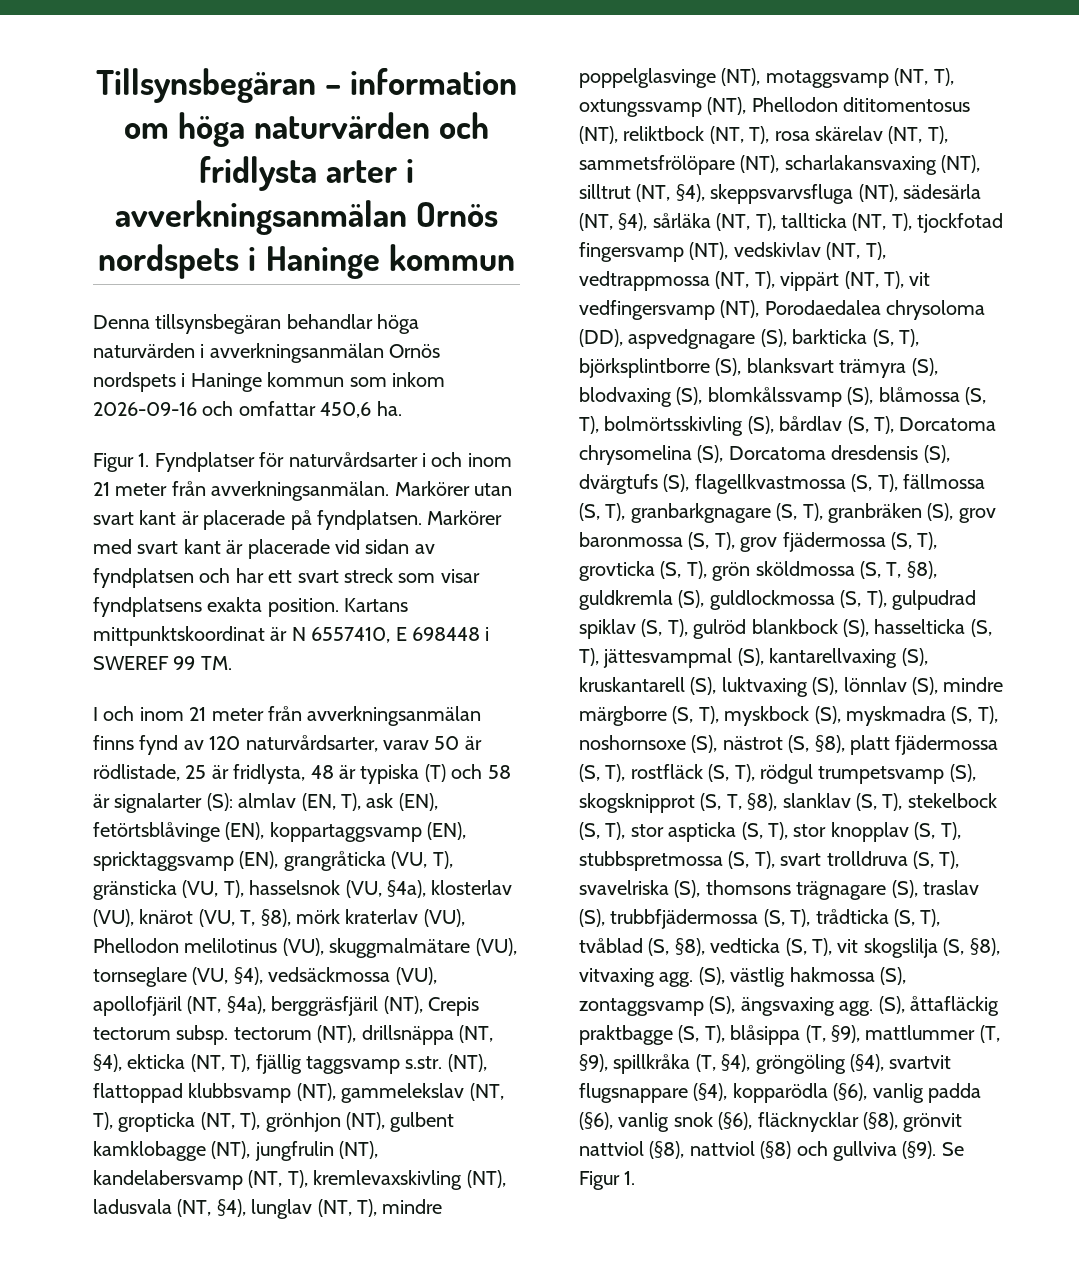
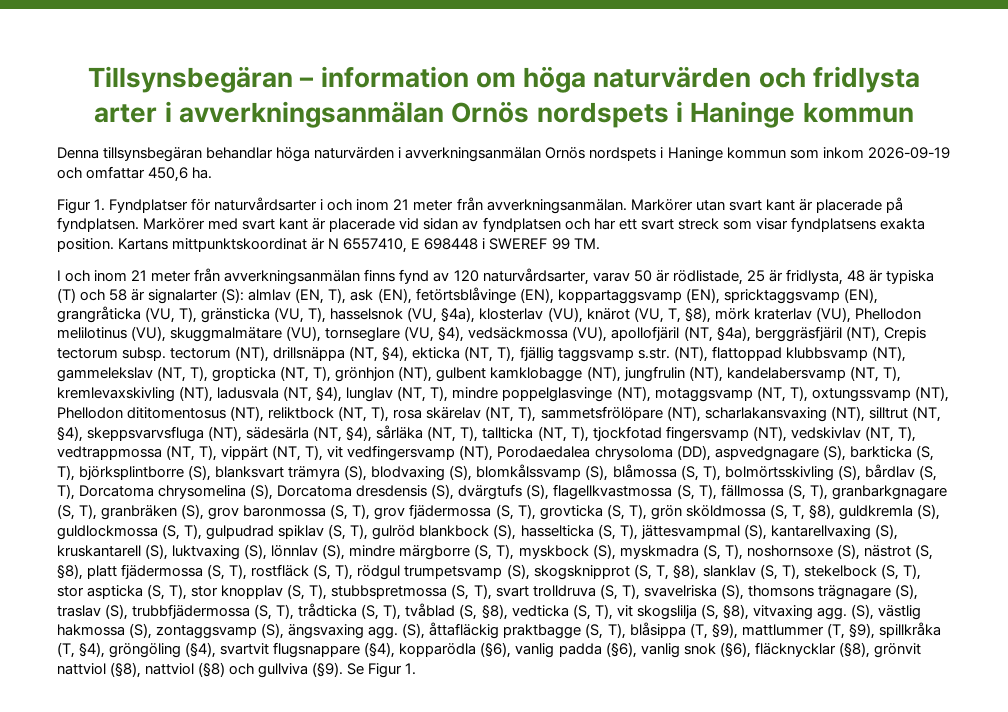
- Denna tillsynsbegäran behandlar höga naturvärden i avverkningsanmälan Ornös nordspets i Haninge kommun som inkom 2026-09-16 och omfattar 450,6 ha.
+ Denna tillsynsbegäran behandlar höga naturvärden i avverkningsanmälan Ornös nordspets i Haninge kommun som inkom 2026-09-19 och omfattar 450,6 ha.

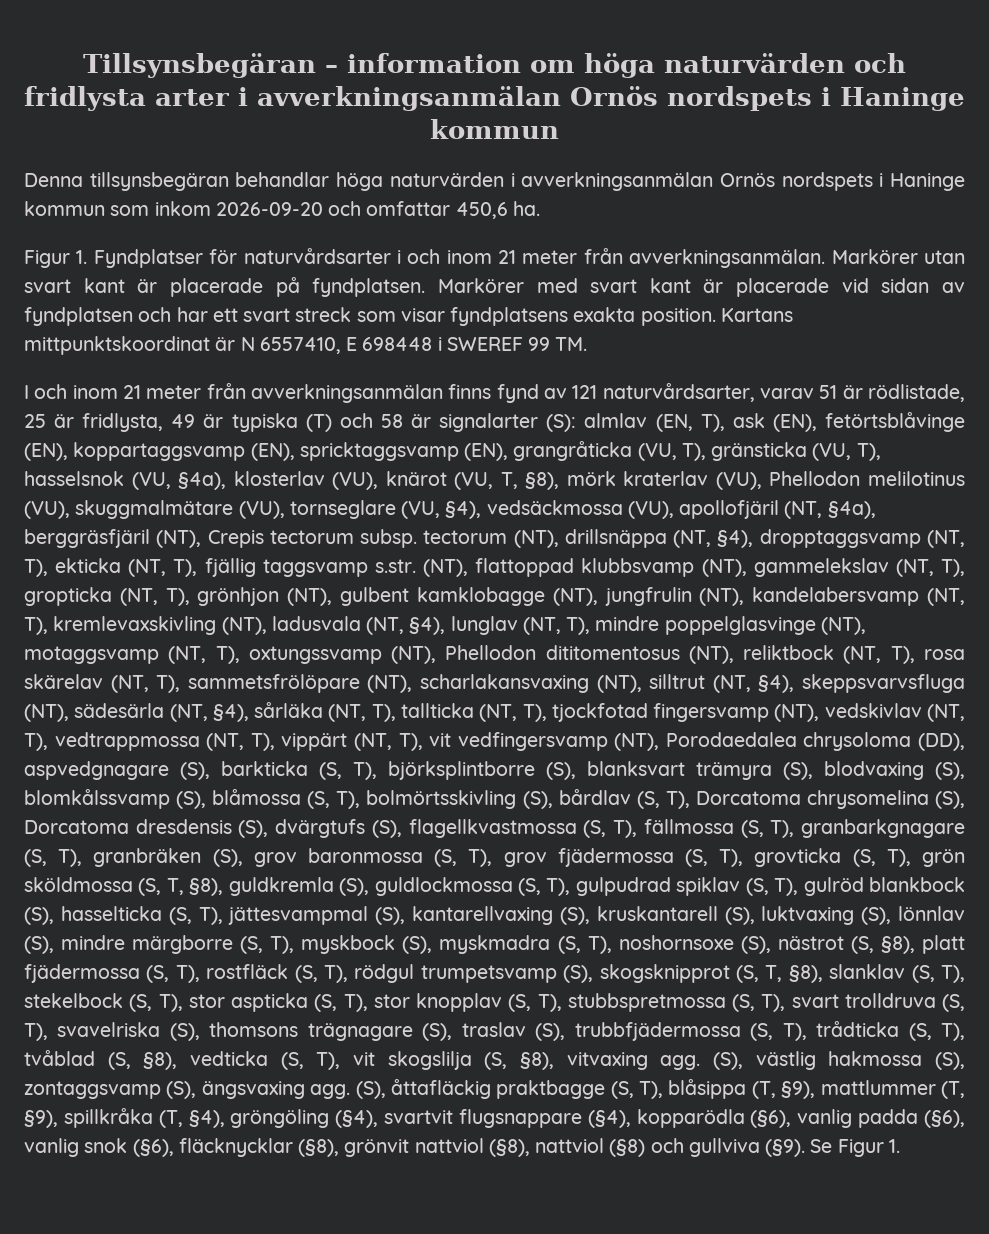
- Denna tillsynsbegäran behandlar höga naturvärden i avverkningsanmälan Ornös nordspets i Haninge kommun som inkom 2026-09-19 och omfattar 450,6 ha.
+ Denna tillsynsbegäran behandlar höga naturvärden i avverkningsanmälan Ornös nordspets i Haninge kommun som inkom 2026-09-20 och omfattar 450,6 ha.
- I och inom 21 meter från avverkningsanmälan finns fynd av 120 naturvårdsarter, varav 50 är rödlistade, 25 är fridlysta, 48 är typiska (T) och 58 är signalarter (S):
+ I och inom 21 meter från avverkningsanmälan finns fynd av 121 naturvårdsarter, varav 51 är rödlistade, 25 är fridlysta, 49 är typiska (T) och 58 är signalarter (S):
- almlav (EN, T), ask (EN), fetörtsblåvinge (EN), koppartaggsvamp (EN), spricktaggsvamp (EN), grangråticka (VU, T), gränsticka (VU, T), hasselsnok (VU, §4a), klosterlav (VU), knärot (VU, T, §8), mörk kraterlav (VU), Phellodon melilotinus (VU), skuggmalmätare (VU), tornseglare (VU, §4), vedsäckmossa (VU), apollofjäril (NT, §4a), berggräsfjäril (NT), Crepis tectorum subsp. tectorum (NT), drillsnäppa (NT, §4), ekticka (NT, T), fjällig taggsvamp s.str. (NT), flattoppad klubbsvamp (NT), gammelekslav (NT, T), gropticka (NT, T), grönhjon (NT), gulbent kamklobagge (NT), jungfrulin (NT), kandelabersvamp (NT, T), kremlevaxskivling (NT), ladusvala (NT, §4), lunglav (NT, T), mindre poppelglasvinge (NT), motaggsvamp (NT, T), oxtungssvamp (NT), Phellodon dititomentosus (NT), reliktbock (NT, T), rosa skärelav (NT, T), sammetsfrölöpare (NT), scharlakansvaxing (NT), silltrut (NT, §4), skeppsvarvsfluga (NT), sädesärla (NT, §4), sårläka (NT, T), tallticka (NT, T), tjockfotad fingersvamp (NT), vedskivlav (NT, T), vedtrappmossa (NT, T), vippärt (NT, T), vit vedfingersvamp (NT), Porodaedalea chrysoloma (DD), aspvedgnagare (S), barkticka (S, T), björksplintborre (S), blanksvart trämyra (S), blodvaxing (S), blomkålssvamp (S), blåmossa (S, T), bolmörtsskivling (S), bårdlav (S, T), Dorcatoma chrysomelina (S), Dorcatoma dresdensis (S), dvärgtufs (S), flagellkvastmossa (S, T), fällmossa (S, T), granbarkgnagare (S, T), granbräken (S), grov baronmossa (S, T), grov fjädermossa (S, T), grovticka (S, T), grön sköldmossa (S, T, §8), guldkremla (S), guldlockmossa (S, T), gulpudrad spiklav (S, T), gulröd blankbock (S), hasselticka (S, T), jättesvampmal (S), kantarellvaxing (S), kruskantarell (S), luktvaxing (S), lönnlav (S), mindre märgborre (S, T), myskbock (S), myskmadra (S, T), noshornsoxe (S), nästrot (S, §8), platt fjädermossa (S, T), rostfläck (S, T), rödgul trumpetsvamp (S), skogsknipprot (S, T, §8), slanklav (S, T), stekelbock (S, T), stor aspticka (S, T), stor knopplav (S, T), stubbspretmossa (S, T), svart trolldruva (S, T), svavelriska (S), thomsons trägnagare (S), traslav (S), trubbfjädermossa (S, T), trådticka (S, T), tvåblad (S, §8), vedticka (S, T), vit skogslilja (S, §8), vitvaxing agg.
+ almlav (EN, T), ask (EN), fetörtsblåvinge (EN), koppartaggsvamp (EN), spricktaggsvamp (EN), grangråticka (VU, T), gränsticka (VU, T), hasselsnok (VU, §4a), klosterlav (VU), knärot (VU, T, §8), mörk kraterlav (VU), Phellodon melilotinus (VU), skuggmalmätare (VU), tornseglare (VU, §4), vedsäckmossa (VU), apollofjäril (NT, §4a), berggräsfjäril (NT), Crepis tectorum subsp. tectorum (NT), drillsnäppa (NT, §4), dropptaggsvamp (NT, T), ekticka (NT, T), fjällig taggsvamp s.str. (NT), flattoppad klubbsvamp (NT), gammelekslav (NT, T), gropticka (NT, T), grönhjon (NT), gulbent kamklobagge (NT), jungfrulin (NT), kandelabersvamp (NT, T), kremlevaxskivling (NT), ladusvala (NT, §4), lunglav (NT, T), mindre poppelglasvinge (NT), motaggsvamp (NT, T), oxtungssvamp (NT), Phellodon dititomentosus (NT), reliktbock (NT, T), rosa skärelav (NT, T), sammetsfrölöpare (NT), scharlakansvaxing (NT), silltrut (NT, §4), skeppsvarvsfluga (NT), sädesärla (NT, §4), sårläka (NT, T), tallticka (NT, T), tjockfotad fingersvamp (NT), vedskivlav (NT, T), vedtrappmossa (NT, T), vippärt (NT, T), vit vedfingersvamp (NT), Porodaedalea chrysoloma (DD), aspvedgnagare (S), barkticka (S, T), björksplintborre (S), blanksvart trämyra (S), blodvaxing (S), blomkålssvamp (S), blåmossa (S, T), bolmörtsskivling (S), bårdlav (S, T), Dorcatoma chrysomelina (S), Dorcatoma dresdensis (S), dvärgtufs (S), flagellkvastmossa (S, T), fällmossa (S, T), granbarkgnagare (S, T), granbräken (S), grov baronmossa (S, T), grov fjädermossa (S, T), grovticka (S, T), grön sköldmossa (S, T, §8), guldkremla (S), guldlockmossa (S, T), gulpudrad spiklav (S, T), gulröd blankbock (S), hasselticka (S, T), jättesvampmal (S), kantarellvaxing (S), kruskantarell (S), luktvaxing (S), lönnlav (S), mindre märgborre (S, T), myskbock (S), myskmadra (S, T), noshornsoxe (S), nästrot (S, §8), platt fjädermossa (S, T), rostfläck (S, T), rödgul trumpetsvamp (S), skogsknipprot (S, T, §8), slanklav (S, T), stekelbock (S, T), stor aspticka (S, T), stor knopplav (S, T), stubbspretmossa (S, T), svart trolldruva (S, T), svavelriska (S), thomsons trägnagare (S), traslav (S), trubbfjädermossa (S, T), trådticka (S, T), tvåblad (S, §8), vedticka (S, T), vit skogslilja (S, §8), vitvaxing agg.

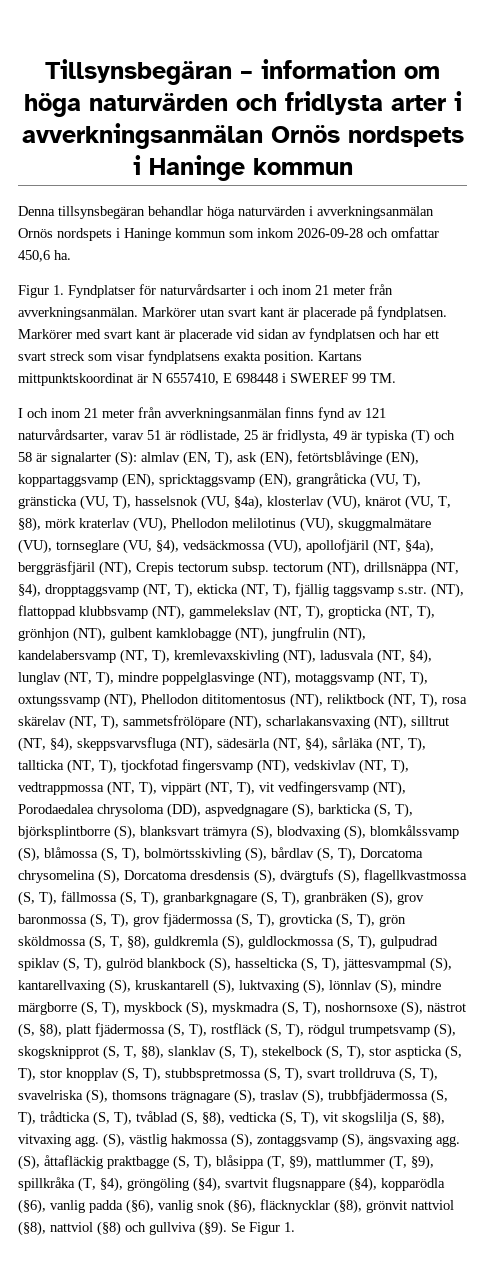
- Denna tillsynsbegäran behandlar höga naturvärden i avverkningsanmälan Ornös nordspets i Haninge kommun som inkom 2026-09-20 och omfattar 450,6 ha.
+ Denna tillsynsbegäran behandlar höga naturvärden i avverkningsanmälan Ornös nordspets i Haninge kommun som inkom 2026-09-28 och omfattar 450,6 ha.

